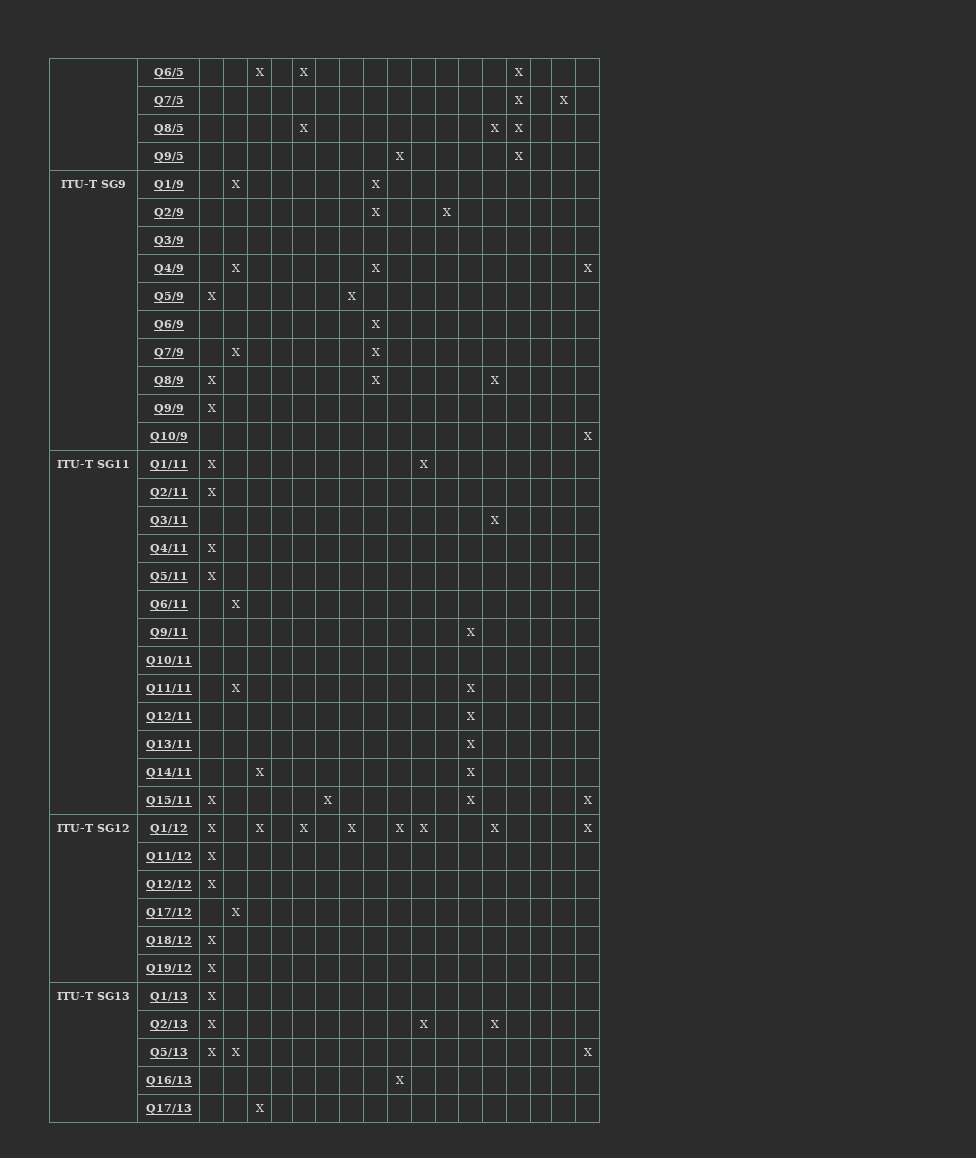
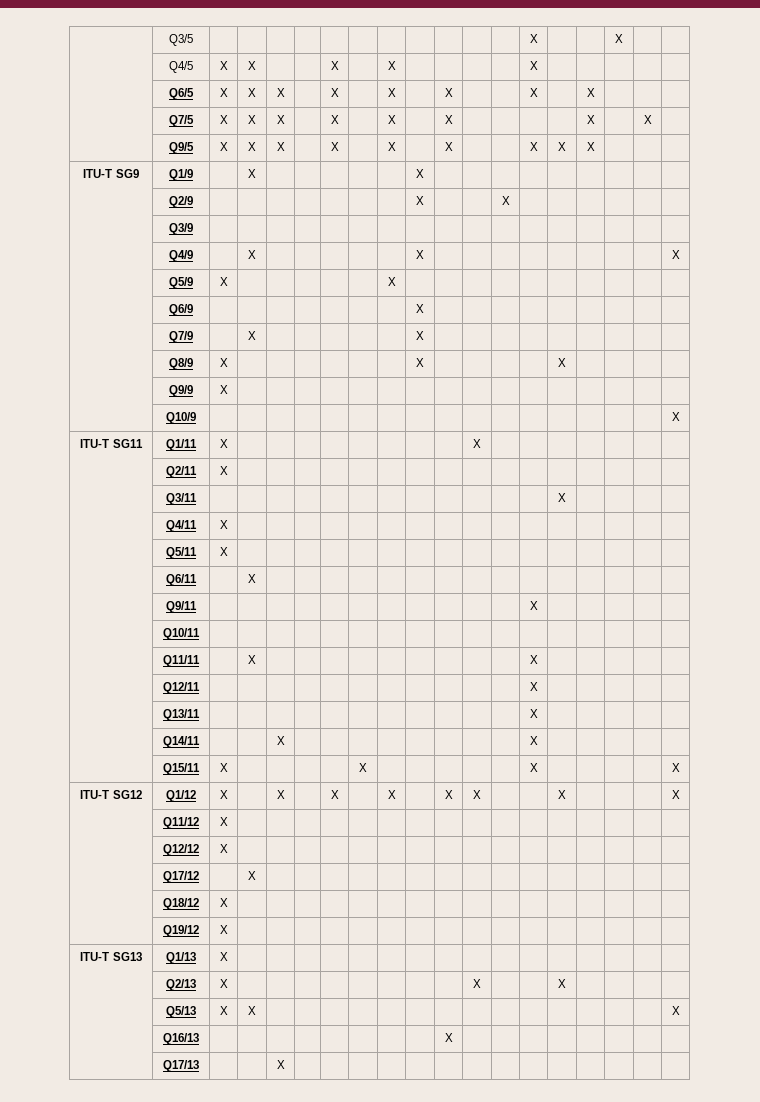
- | Q6/5 | | | X | | X | | | | | | | | | X | | |
- | Q7/5 | | | | | | | | | | | | | | X | | X |
- | Q8/5 | | | | | X | | | | | | | | X | X | | |
- | Q9/5 | | | | | | | | | X | | | | | X | | |
+ | Q3/5 | | | | | | | | | | | | X | | | X | |
+ | Q4/5 | X | X | | | X | | X | | | | | X | | | | |
+ | Q6/5 | X | X | X | | X | | X | | X | | | X | | X | | |
+ | Q7/5 | X | X | X | | X | | X | | X | | | | | X | | X |
+ | Q9/5 | X | X | X | | X | | X | | X | | | X | X | X | | |

